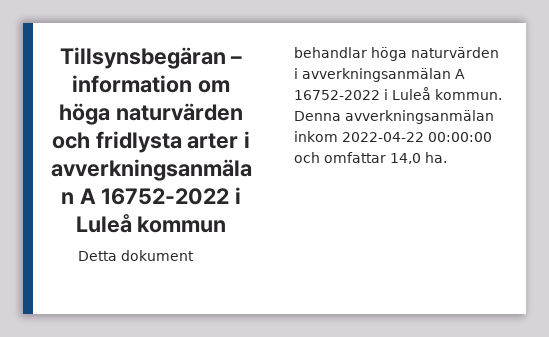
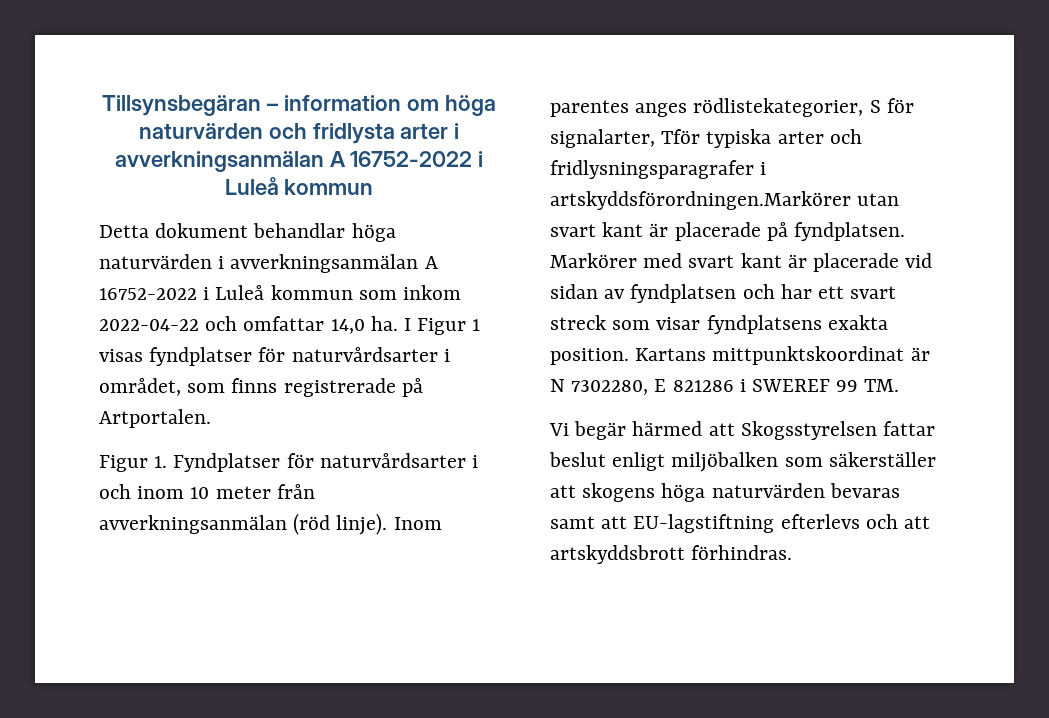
- Detta dokument behandlar höga naturvärden i avverkningsanmälan A 16752-2022 i Luleå kommun. Denna avverkningsanmälan inkom 2022-04-22 00:00:00 och omfattar 14,0 ha.
+ Detta dokument behandlar höga naturvärden i avverkningsanmälan A 16752-2022 i Luleå kommun som inkom 2022-04-22 och omfattar 14,0 ha.
+ I Figur 1 visas fyndplatser för naturvårdsarter i området, som finns registrerade på Artportalen.
+ Figur 1. Fyndplatser för naturvårdsarter i och inom 10 meter från avverkningsanmälan (röd linje). Inom parentes anges rödlistekategorier, S för signalarter, Tför typiska arter och fridlysningsparagrafer i artskyddsförordningen.Markörer utan svart kant är placerade på fyndplatsen. Markörer med svart kant är placerade vid sidan av fyndplatsen och har ett svart streck som visar fyndplatsens exakta position. Kartans mittpunktskoordinat är N 7302280, E 821286 i SWEREF 99 TM.
+ Vi begär härmed att Skogsstyrelsen fattar beslut enligt miljöbalken som säkerställer att skogens höga naturvärden bevaras samt att EU-lagstiftning efterlevs och att artskyddsbrott förhindras.

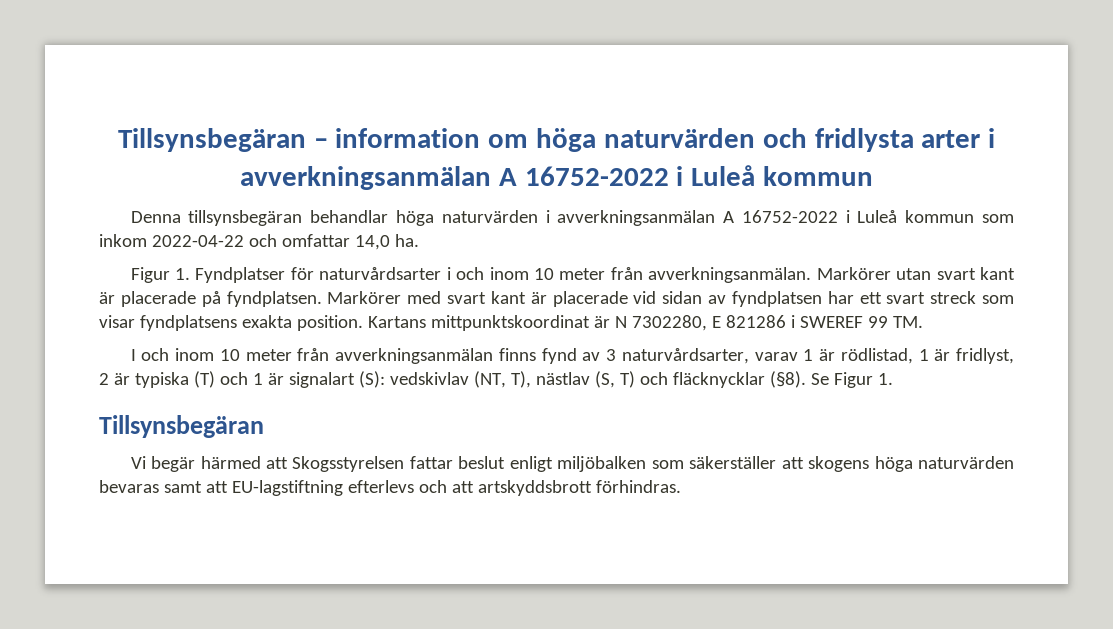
- Detta dokument behandlar höga naturvärden i avverkningsanmälan A 16752-2022 i Luleå kommun som inkom 2022-04-22 och omfattar 14,0 ha. I Figur 1 visas fyndplatser för naturvårdsarter i området, som finns registrerade på Artportalen.
+ Denna tillsynsbegäran behandlar höga naturvärden i avverkningsanmälan A 16752-2022 i Luleå kommun som inkom 2022-04-22 och omfattar 14,0 ha.
- Figur 1. Fyndplatser för naturvårdsarter i och inom 10 meter från avverkningsanmälan (röd linje). Inom parentes anges rödlistekategorier, S för signalarter, Tför typiska arter och fridlysningsparagrafer i artskyddsförordningen.Markörer utan svart kant är placerade på fyndplatsen.
+ Figur 1. Fyndplatser för naturvårdsarter i och inom 10 meter från avverkningsanmälan. Markörer utan svart kant är placerade på fyndplatsen.
- Markörer med svart kant är placerade vid sidan av fyndplatsen och har ett svart streck som visar fyndplatsens exakta position.
+ Markörer med svart kant är placerade vid sidan av fyndplatsen har ett svart streck som visar fyndplatsens exakta position.
+ I och inom 10 meter från avverkningsanmälan finns fynd av 3 naturvårdsarter, varav 1 är rödlistad, 1 är fridlyst, 2 är typiska (T) och 1 är signalart (S): vedskivlav (NT, T), nästlav (S, T) och fläcknycklar (§8). Se Figur 1.
+ Tillsynsbegäran

